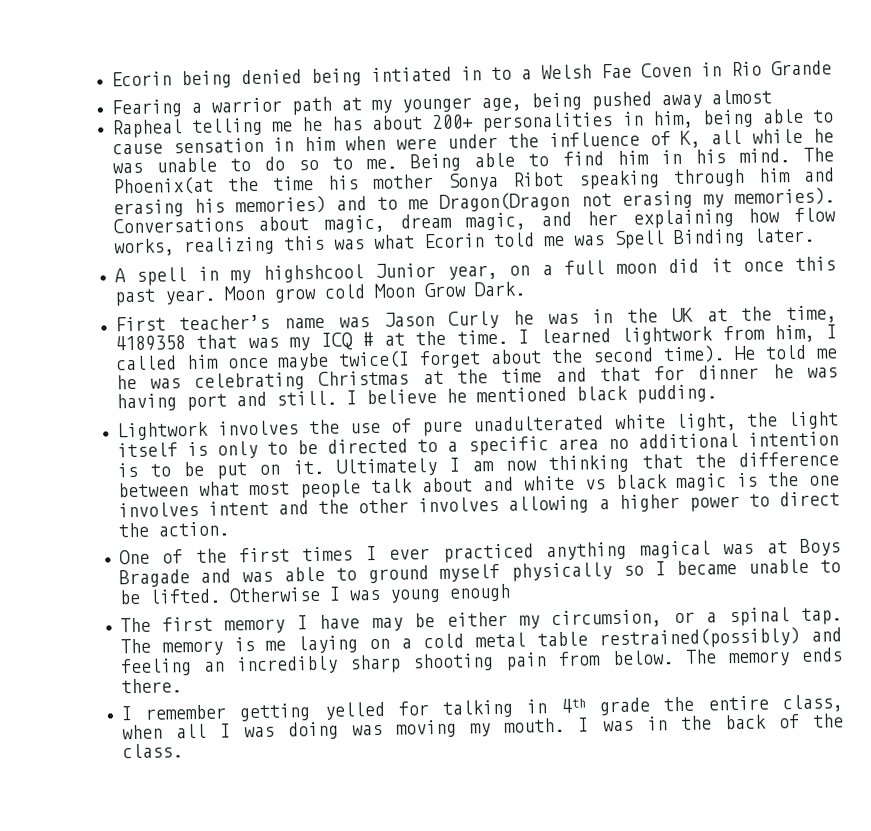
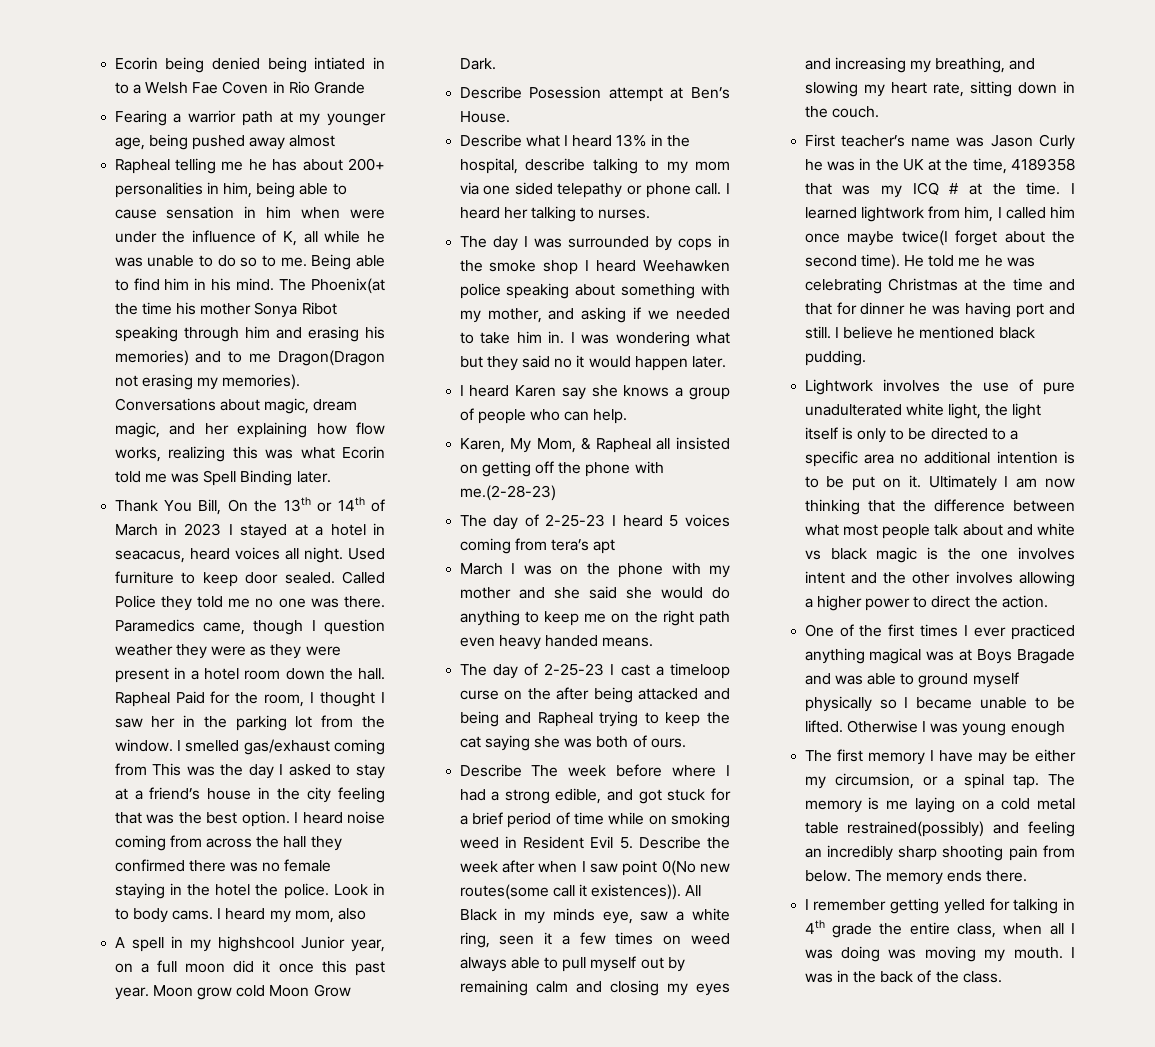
+ Thank You Bill, On the 13th or 14th of March in 2023 I stayed at a hotel in seacacus, heard voices all night. Used furniture to keep door sealed. Called Police they told me no one was there. Paramedics came, though I question weather they were as they were present in a hotel room down the hall. Rapheal Paid for the room, I thought I saw her in the parking lot from the window. I smelled gas/exhaust coming from This was the day I asked to stay at a friend’s house in the city feeling that was the best option. I heard noise coming from across the hall they confirmed there was no female staying in the hotel the police. Look in to body cams. I heard my mom, also
+ Describe Posession attempt at Ben’s House.
+ Describe what I heard 13% in the hospital, describe talking to my mom via one sided telepathy or phone call. I heard her talking to nurses.
+ The day I was surrounded by cops in the smoke shop I heard Weehawken police speaking about something with my mother, and asking if we needed to take him in. I was wondering what but they said no it would happen later.
+ I heard Karen say she knows a group of people who can help.
+ Karen, My Mom, & Rapheal all insisted on getting off the phone with me.(2-28-23)
+ The day of 2-25-23 I heard 5 voices coming from tera’s apt
+ March I was on the phone with my mother and she said she would do anything to keep me on the right path even heavy handed means.
+ The day of 2-25-23 I cast a timeloop curse on the after being attacked and being and Rapheal trying to keep the cat saying she was both of ours.
+ Describe The week before where I had a strong edible, and got stuck for a brief period of time while on smoking weed in Resident Evil 5. Describe the week after when I saw point 0(No new routes(some call it existences)). All Black in my minds eye, saw a white ring, seen it a few times on weed always able to pull myself out by remaining calm and closing my eyes and increasing my breathing, and slowing my heart rate, sitting down in the couch.

